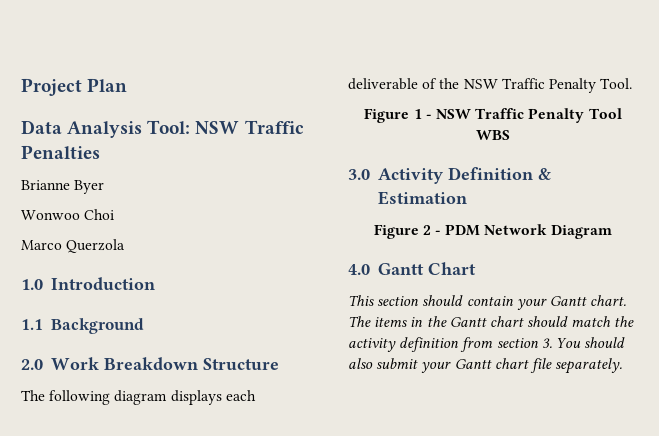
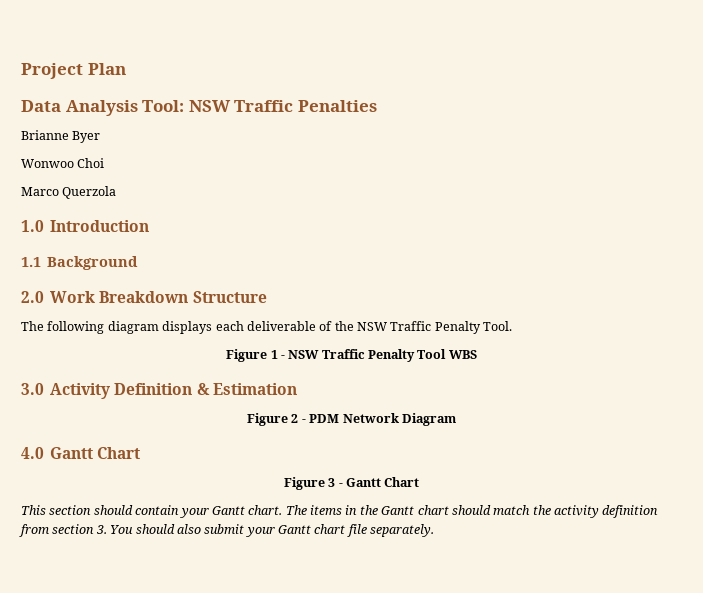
+ Figure 3 - Gantt Chart

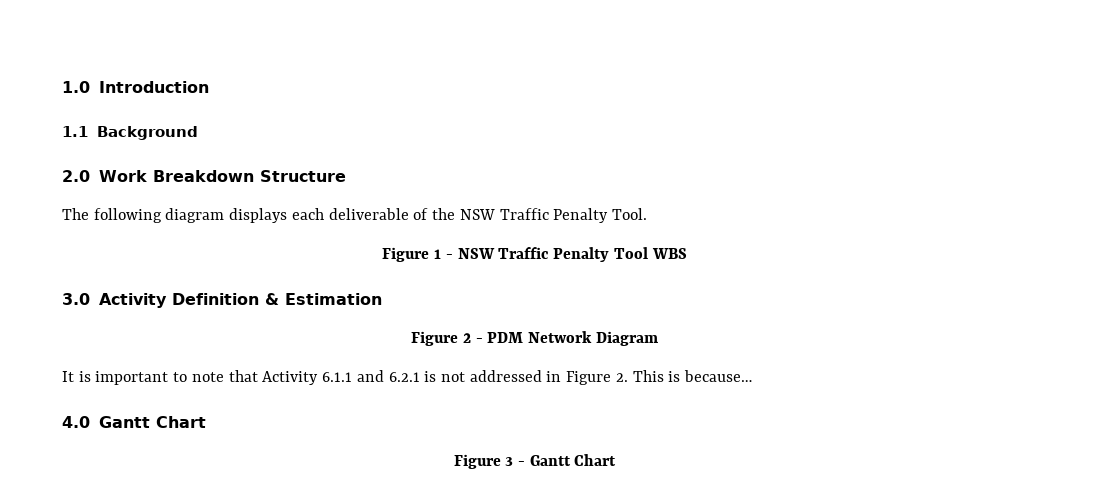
- Project Plan
- Data Analysis Tool: NSW Traffic Penalties
- Brianne Byer
- Wonwoo Choi
- Marco Querzola
+ It is important to note that Activity 6.1.1 and 6.2.1 is not addressed in Figure 2. This is because…
- This section should contain your Gantt chart. The items in the Gantt chart should match the activity definition from section 3. You should also submit your Gantt chart file separately.

